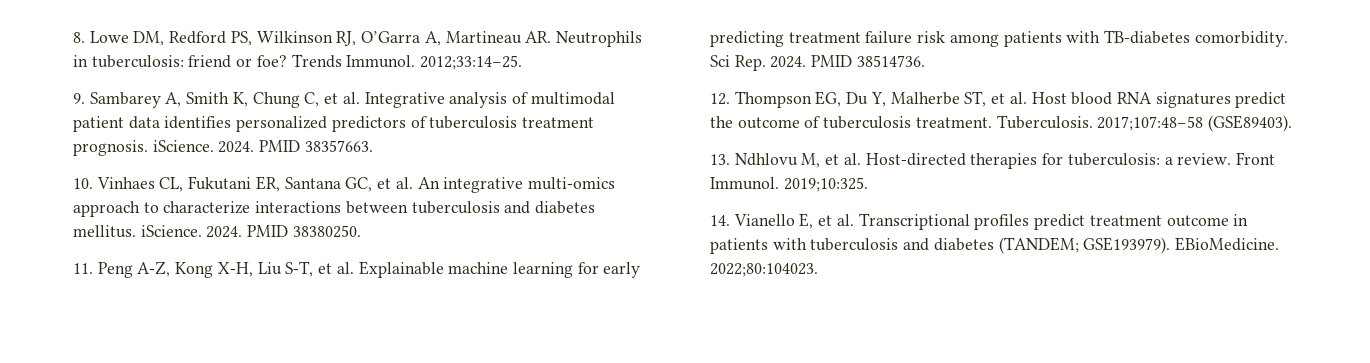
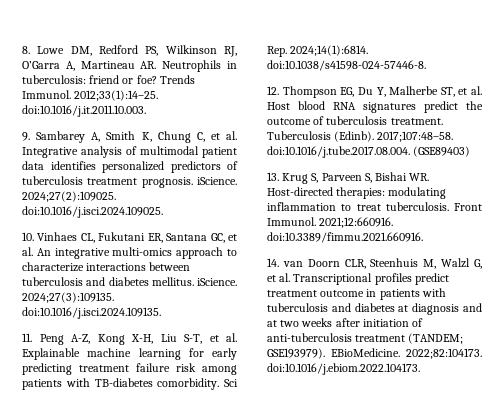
- 2012;33:14–25.
+ 2012;33(1):14–25. doi:10.1016/j.it.2011.10.003.
- 2024. PMID 38357663.
+ 2024;27(2):109025. doi:10.1016/j.isci.2024.109025.
- 2024. PMID 38380250.
+ 2024;27(3):109135. doi:10.1016/j.isci.2024.109135.
- Sci Rep. 2024. PMID 38514736.
+ Sci Rep. 2024;14(1):6814. doi:10.1038/s41598-024-57446-8.
- Tuberculosis. 2017;107:48–58 (GSE89403).
- 13. Ndhlovu M, et al. Host-directed therapies for tuberculosis: a review. Front Immunol. 2019;10:325.
- 14. Vianello E, et al. Transcriptional profiles predict treatment outcome in patients with tuberculosis and diabetes (TANDEM; GSE193979).
+ Tuberculosis (Edinb). 2017;107:48–58. doi:10.1016/j.tube.2017.08.004. (GSE89403)
+ 13. Krug S, Parveen S, Bishai WR. Host-directed therapies: modulating inflammation to treat tuberculosis. Front Immunol. 2021;12:660916. doi:10.3389/fimmu.2021.660916.
+ 14. van Doorn CLR, Steenhuis M, Walzl G, et al. Transcriptional profiles predict treatment outcome in patients with tuberculosis and diabetes at diagnosis and at two weeks after initiation of anti-tuberculosis treatment (TANDEM; GSE193979).
- 2022;80:104023.
+ 2022;82:104173. doi:10.1016/j.ebiom.2022.104173.

